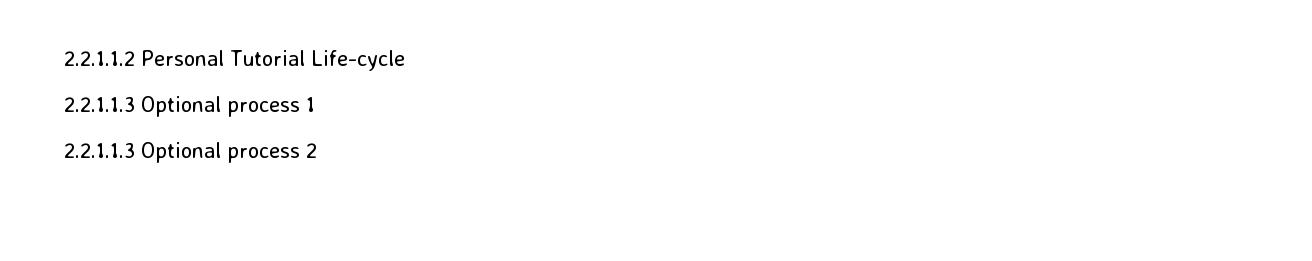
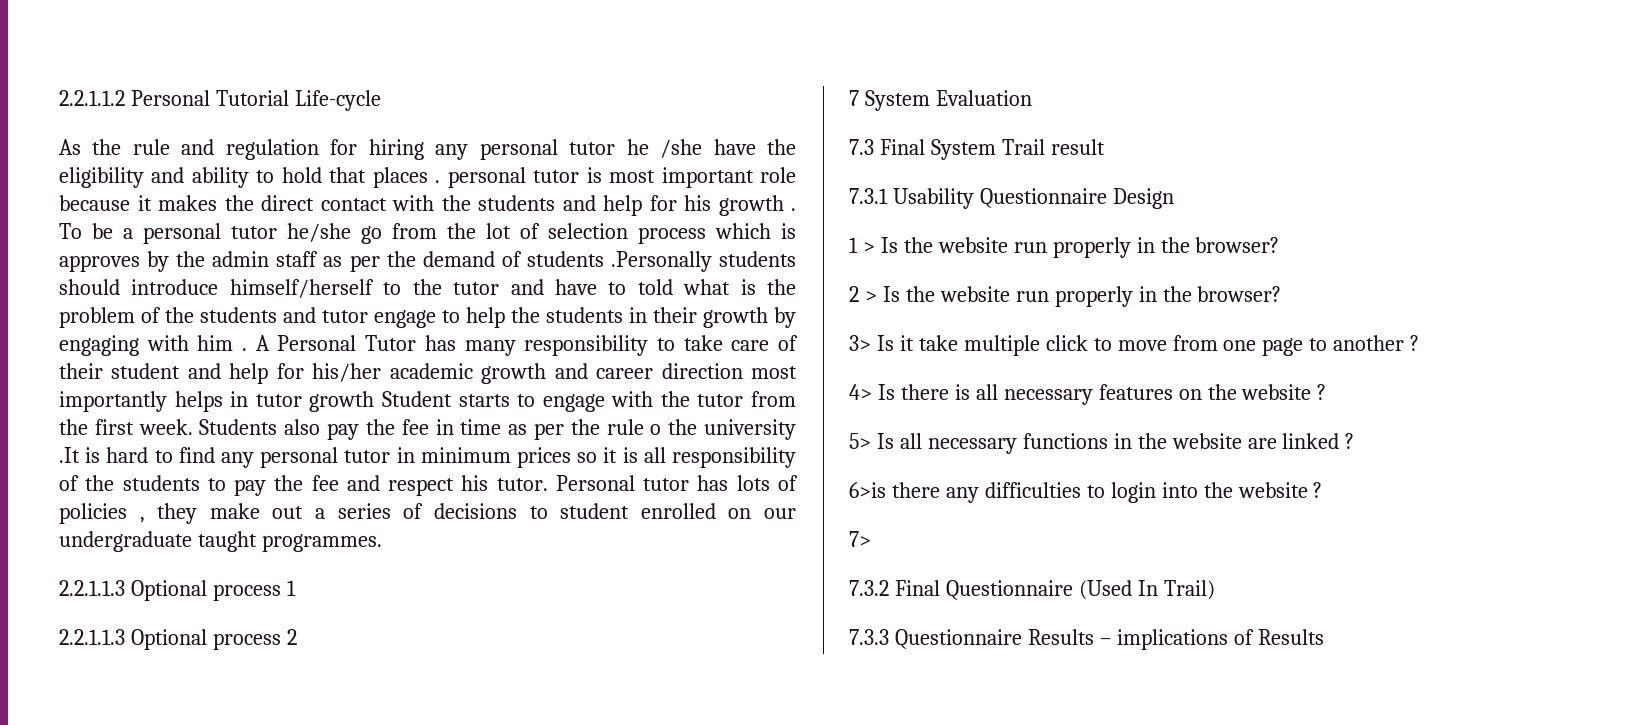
+ As the rule and regulation for hiring any personal tutor he /she have the eligibility and ability to hold that places . personal tutor is most important role because it makes the direct contact with the students and help for his growth . To be a personal tutor he/she go from the lot of selection process which is approves by the admin staff as per the demand of students .Personally students should introduce himself/herself to the tutor and have to told what is the problem of the students and tutor engage to help the students in their growth by engaging with him . A Personal Tutor has many responsibility to take care of their student and help for his/her academic growth and career direction most importantly helps in tutor growth Student starts to engage with the tutor from the first week. Students also pay the fee in time as per the rule o the university .It is hard to find any personal tutor in minimum prices so it is all responsibility of the students to pay the fee and respect his tutor. Personal tutor has lots of policies , they make out a series of decisions to student enrolled on our undergraduate taught programmes.
+ 7 System Evaluation
+ 7.3 Final System Trail result
+ 7.3.1 Usability Questionnaire Design
+ 1 > Is the website run properly in the browser?
+ 2 > Is the website run properly in the browser?
+ 3> Is it take multiple click to move from one page to another ?
+ 4> Is there is all necessary features on the website ?
+ 5> Is all necessary functions in the website are linked ?
+ 6>is there any difficulties to login into the website ?
+ 7>
+ 7.3.2 Final Questionnaire (Used In Trail)
+ 7.3.3 Questionnaire Results – implications of Results

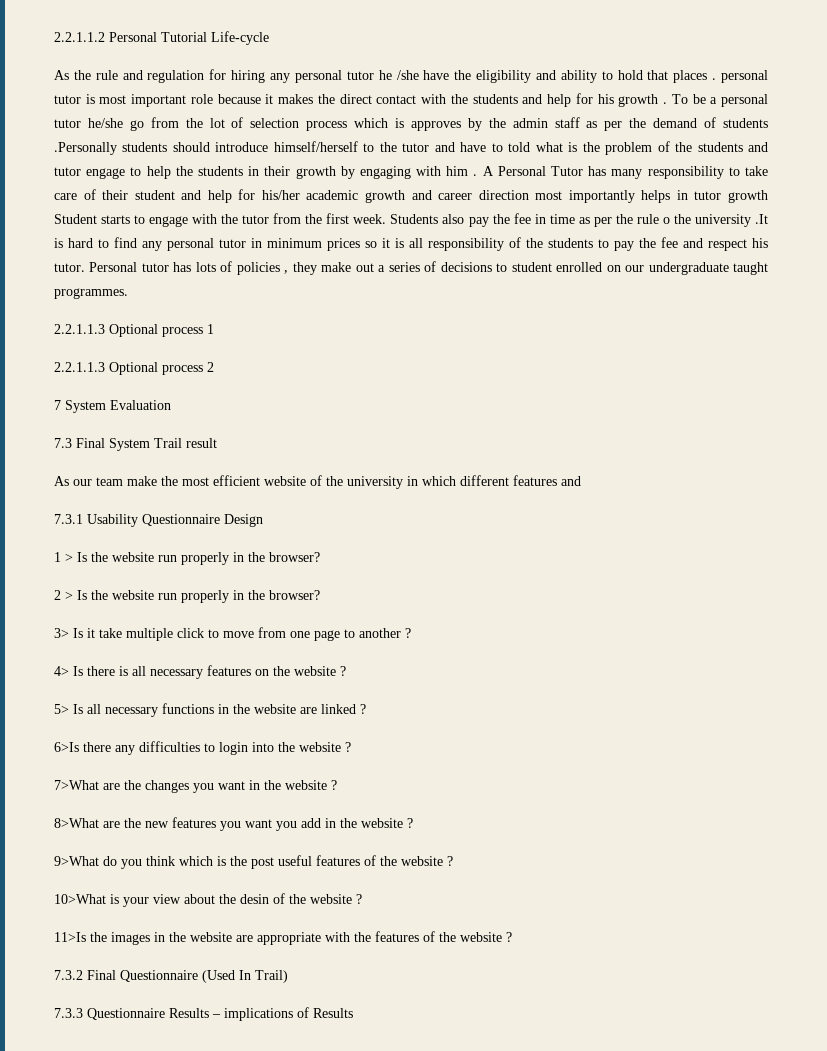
+ As our team make the most efficient website of the university in which different features and
- 6>is there any difficulties to login into the website ?
+ 6>Is there any difficulties to login into the website ?
- 7>
+ 7>What are the changes you want in the website ?
+ 8>What are the new features you want you add in the website ?
+ 9>What do you think which is the post useful features of the website ?
+ 10>What is your view about the desin of the website ?
+ 11>Is the images in the website are appropriate with the features of the website ?

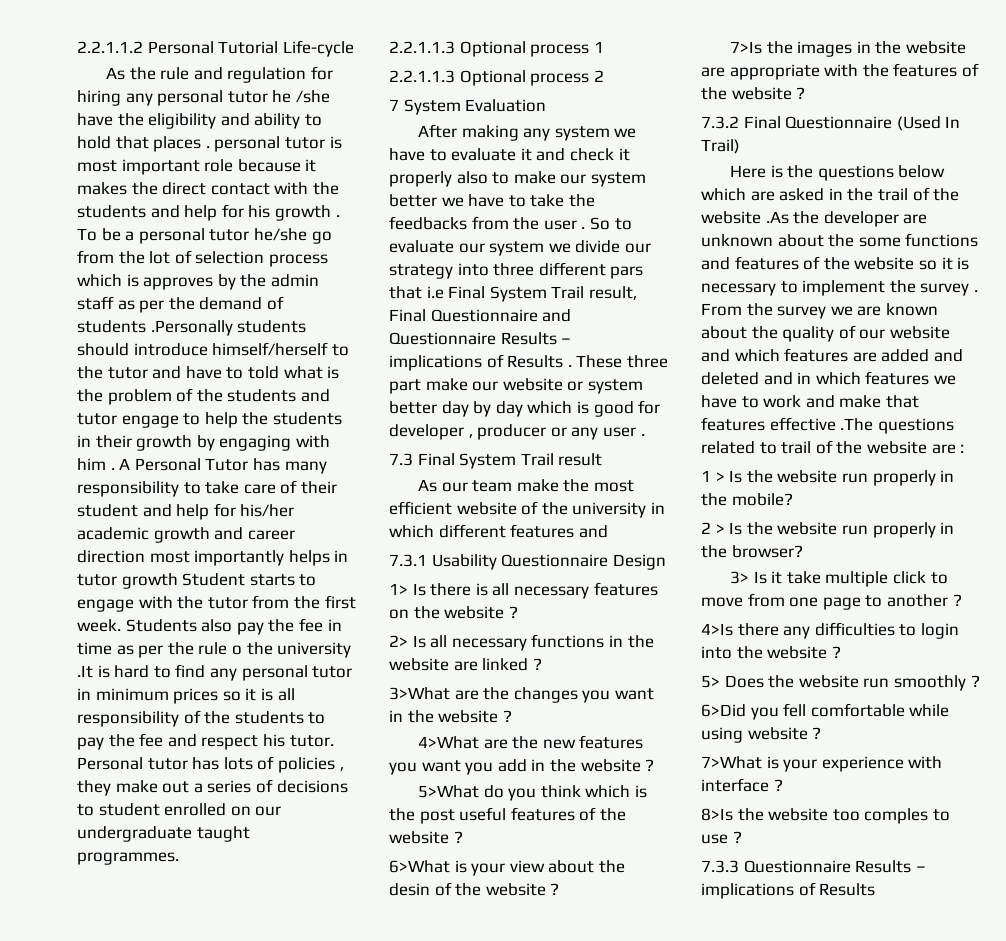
+ After making any system we have to evaluate it and check it properly also to make our system better we have to take the feedbacks from the user . So to evaluate our system we divide our strategy into three different pars that i.e Final System Trail result, Final Questionnaire and Questionnaire Results – implications of Results . These three part make our website or system better day by day which is good for developer , producer or any user .
+ 1> Is there is all necessary features on the website ?
+ 2> Is all necessary functions in the website are linked ?
+ 3>What are the changes you want in the website ?
+ 4>What are the new features you want you add in the website ?
+ 5>What do you think which is the post useful features of the website ?
+ 6>What is your view about the desin of the website ?
+ 7>Is the images in the website are appropriate with the features of the website ?
+ 7.3.2 Final Questionnaire (Used In Trail)
+ Here is the questions below which are asked in the trail of the website .As the developer are unknown about the some functions and features of the website so it is necessary to implement the survey . From the survey we are known about the quality of our website and which features are added and deleted and in which features we have to work and make that features effective .The questions related to trail of the website are :
- 1 > Is the website run properly in the browser?
+ 1 > Is the website run properly in the mobile?
- 4> Is there is all necessary features on the website ?
- 5> Is all necessary functions in the website are linked ?
- 6>Is there any difficulties to login into the website ?
+ 4>Is there any difficulties to login into the website ?
- 7>What are the changes you want in the website ?
- 8>What are the new features you want you add in the website ?
- 9>What do you think which is the post useful features of the website ?
- 10>What is your view about the desin of the website ?
- 11>Is the images in the website are appropriate with the features of the website ?
- 7.3.2 Final Questionnaire (Used In Trail)
+ 5> Does the website run smoothly ?
+ 6>Did you fell comfortable while using website ?
+ 7>What is your experience with interface ?
+ 8>Is the website too comples to use ?

